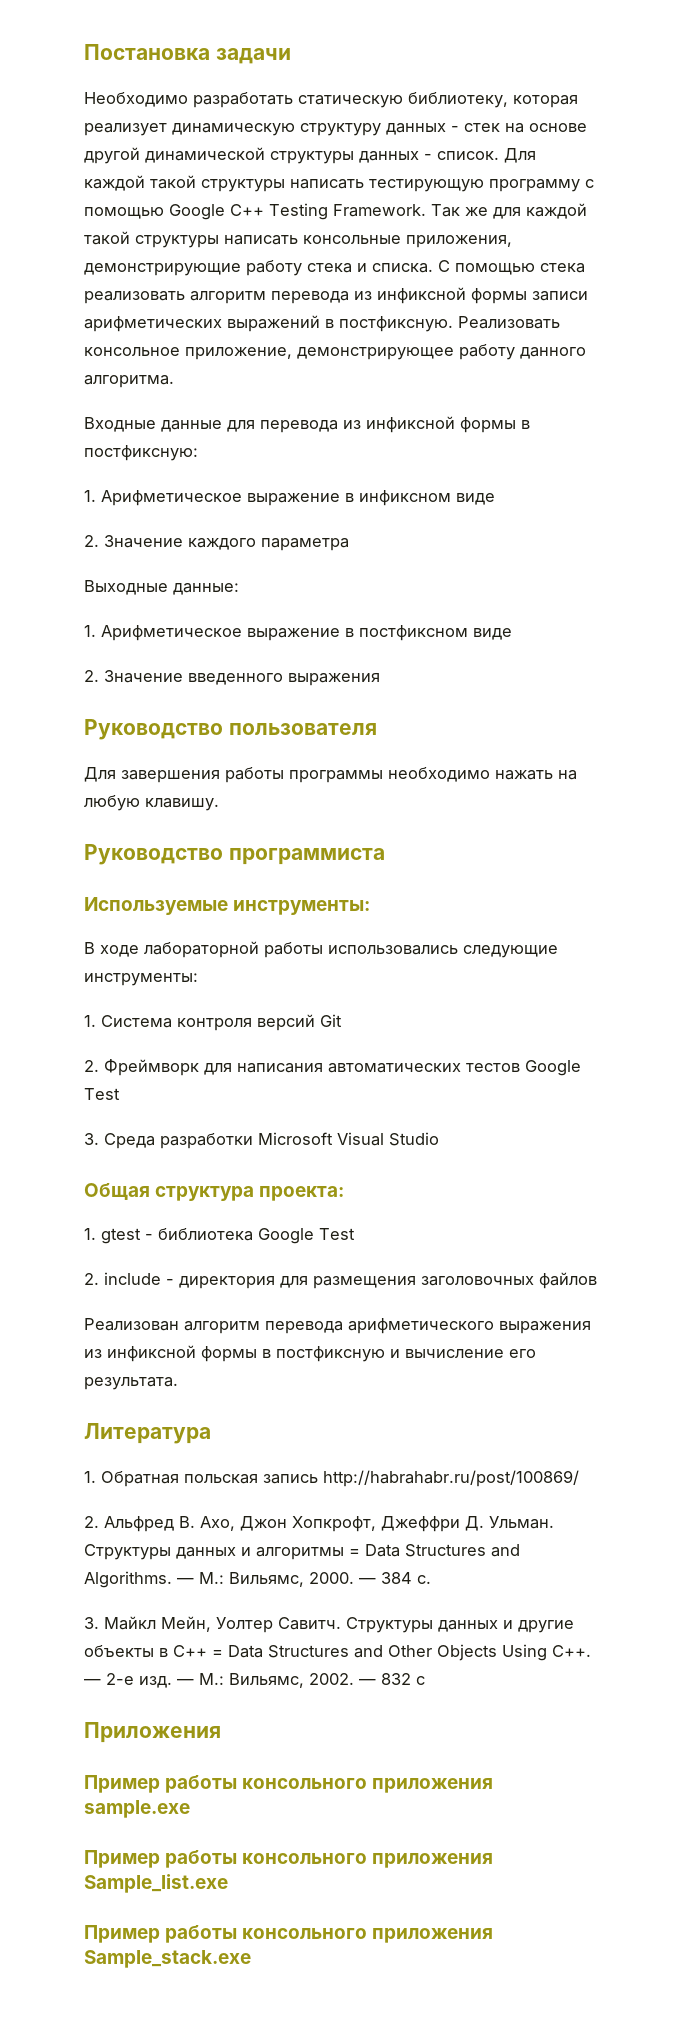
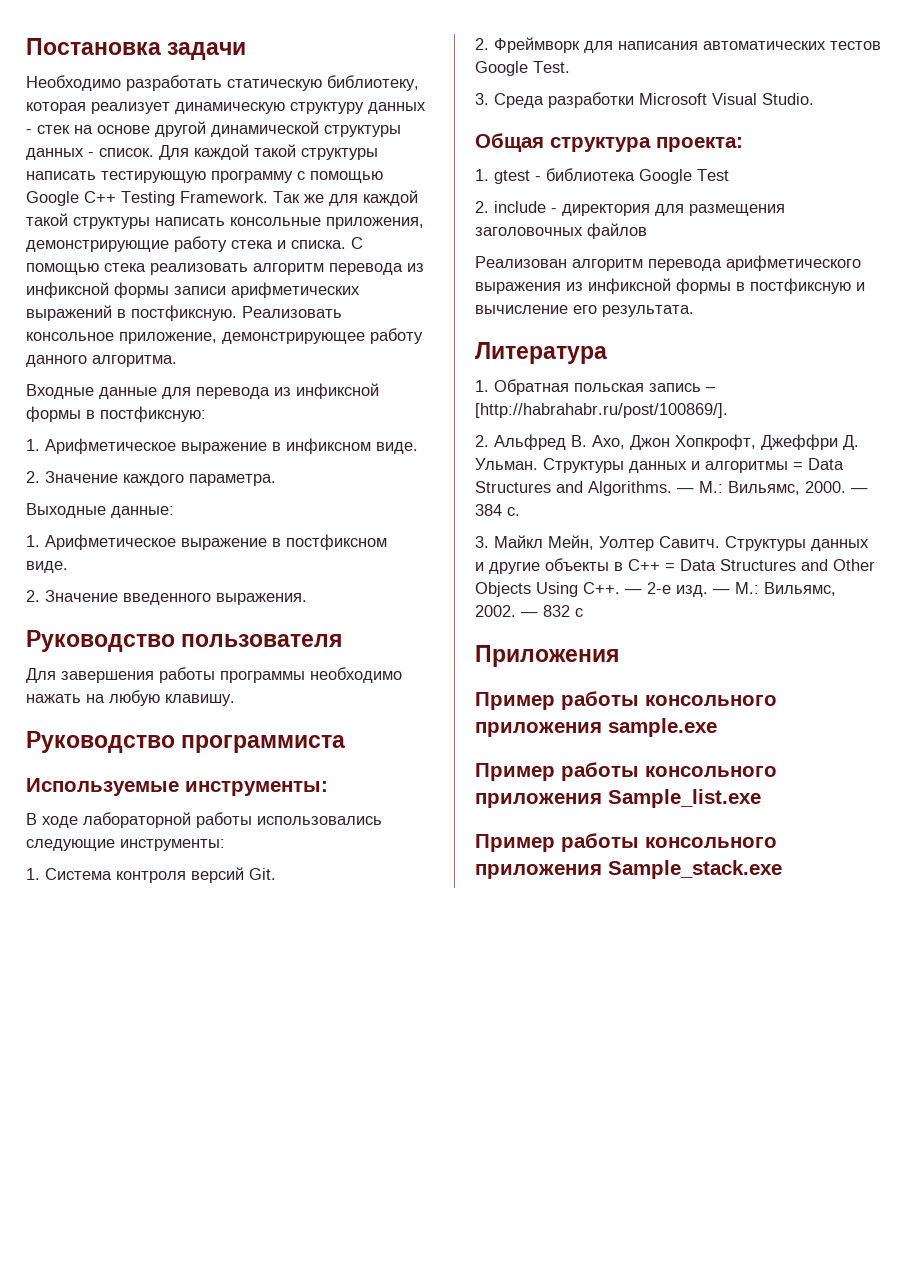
- 1. Арифметическое выражение в инфиксном виде
+ 1. Арифметическое выражение в инфиксном виде.
- 2. Значение каждого параметра
+ 2. Значение каждого параметра.
- 1. Арифметическое выражение в постфиксном виде
+ 1. Арифметическое выражение в постфиксном виде.
- 2. Значение введенного выражения
+ 2. Значение введенного выражения.
- 1. Система контроля версий Git
+ 1. Система контроля версий Git.
- 2. Фреймворк для написания автоматических тестов Google Test
+ 2. Фреймворк для написания автоматических тестов Google Test.
- 3. Среда разработки Microsoft Visual Studio
+ 3. Среда разработки Microsoft Visual Studio.
- 1. Обратная польская запись http://habrahabr.ru/post/100869/
+ 1. Обратная польская запись – [http://habrahabr.ru/post/100869/].

